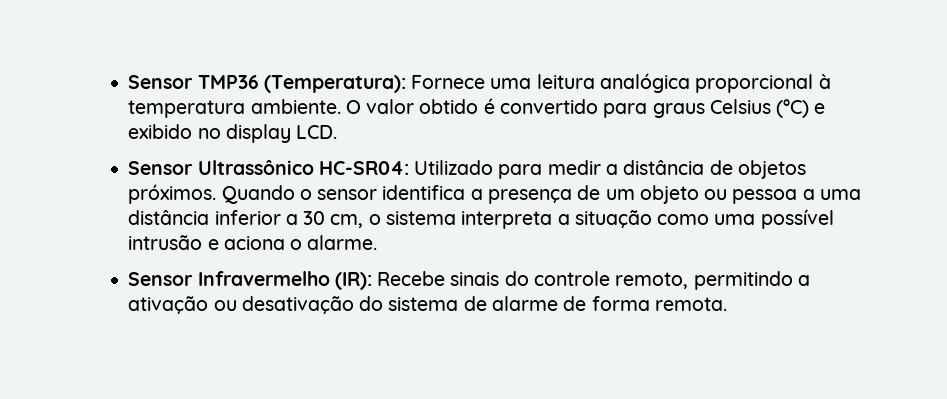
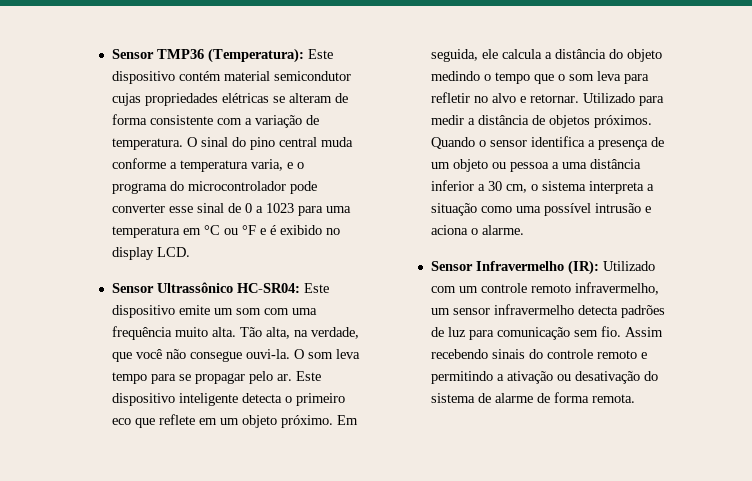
- Sensor TMP36 (Temperatura): Fornece uma leitura analógica proporcional à temperatura ambiente. O valor obtido é convertido para graus Celsius (°C) e exibido no display LCD.
+ Sensor TMP36 (Temperatura): Este dispositivo contém material semicondutor cujas propriedades elétricas se alteram de forma consistente com a variação de temperatura. O sinal do pino central muda conforme a temperatura varia, e o programa do microcontrolador pode converter esse sinal de 0 a 1023 para uma temperatura em °C ou °F e é exibido no display LCD.
- Sensor Ultrassônico HC-SR04: Utilizado para medir a distância de objetos próximos.
+ Sensor Ultrassônico HC-SR04: Este dispositivo emite um som com uma frequência muito alta. Tão alta, na verdade, que você não consegue ouvi-la. O som leva tempo para se propagar pelo ar. Este dispositivo inteligente detecta o primeiro eco que reflete em um objeto próximo. Em seguida, ele calcula a distância do objeto medindo o tempo que o som leva para refletir no alvo e retornar. Utilizado para medir a distância de objetos próximos.
- Sensor Infravermelho (IR): Recebe sinais do controle remoto, permitindo a ativação ou desativação do sistema de alarme de forma remota.
+ Sensor Infravermelho (IR): Utilizado com um controle remoto infravermelho, um sensor infravermelho detecta padrões de luz para comunicação sem fio. Assim recebendo sinais do controle remoto e permitindo a ativação ou desativação do sistema de alarme de forma remota.

